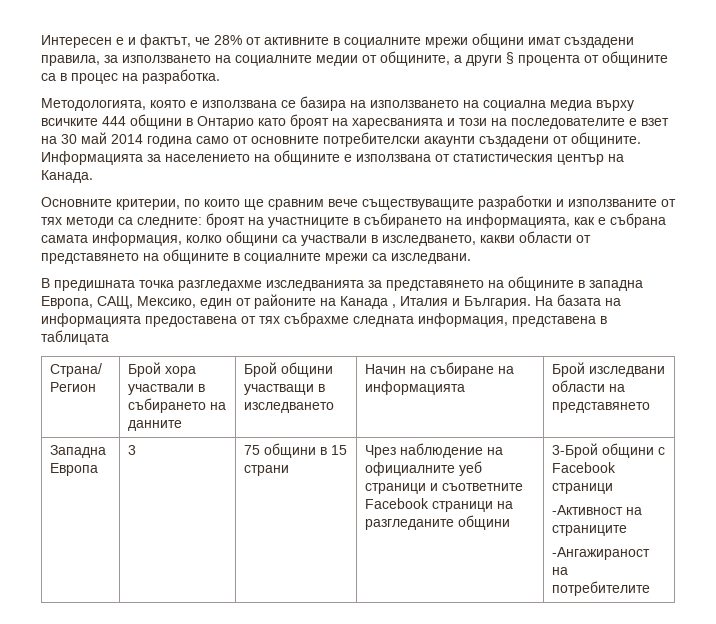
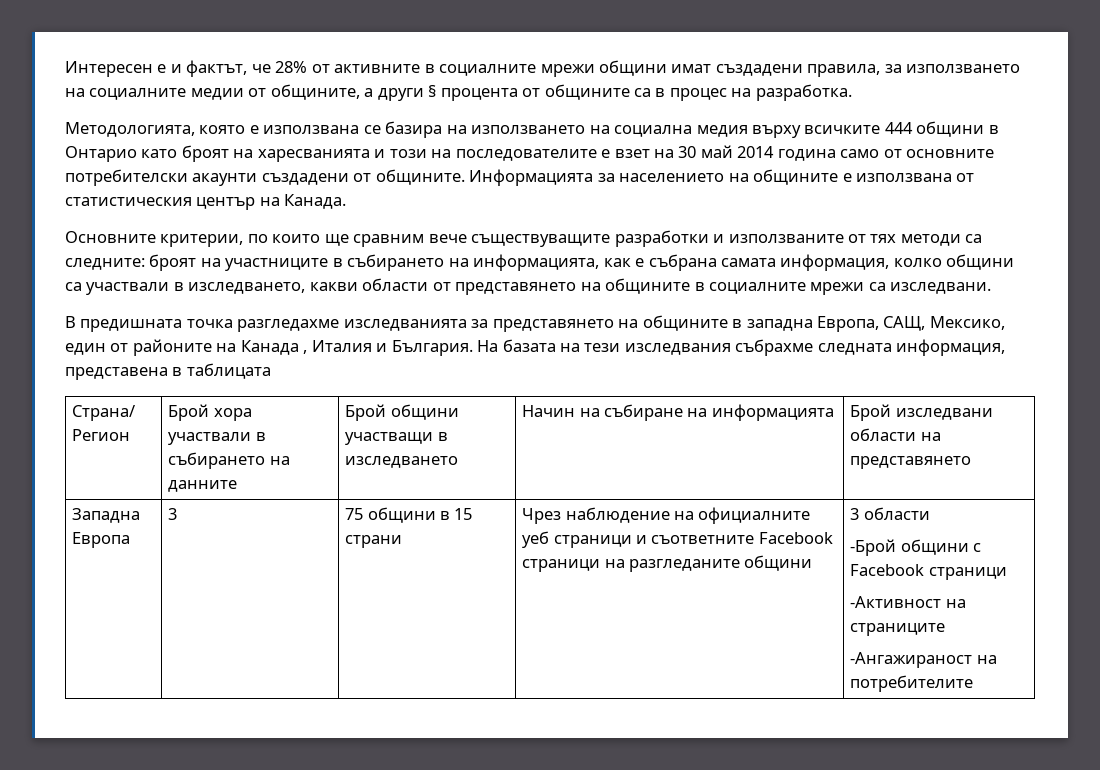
- Методологията, която е използвана се базира на използването на социална медиа върху всичките 444 общини в Онтарио като броят на харесванията и този на последователите е взет на 30 май 2014 година само от основните потребителски акаунти създадени от общините.
+ Методологията, която е използвана се базира на използването на социална медия върху всичките 444 общини в Онтарио като броят на харесванията и този на последователите е взет на 30 май 2014 година само от основните потребителски акаунти създадени от общините.
- На базата на информацията предоставена от тях събрахме следната информация, представена в таблицата
+ На базата на тези изследвания събрахме следната информация, представена в таблицата
- Западна Европа | 3 | 75 общини в 15 страни | Чрез наблюдение на официалните уеб страници и съответните Facebook страници на разгледаните общини | 3-Брой общини с Facebook страници
+ Западна Европа | 3 | 75 общини в 15 страни | Чрез наблюдение на официалните уеб страници и съответните Facebook страници на разгледаните общини | 3 области
+ -Брой общини с Facebook страници

